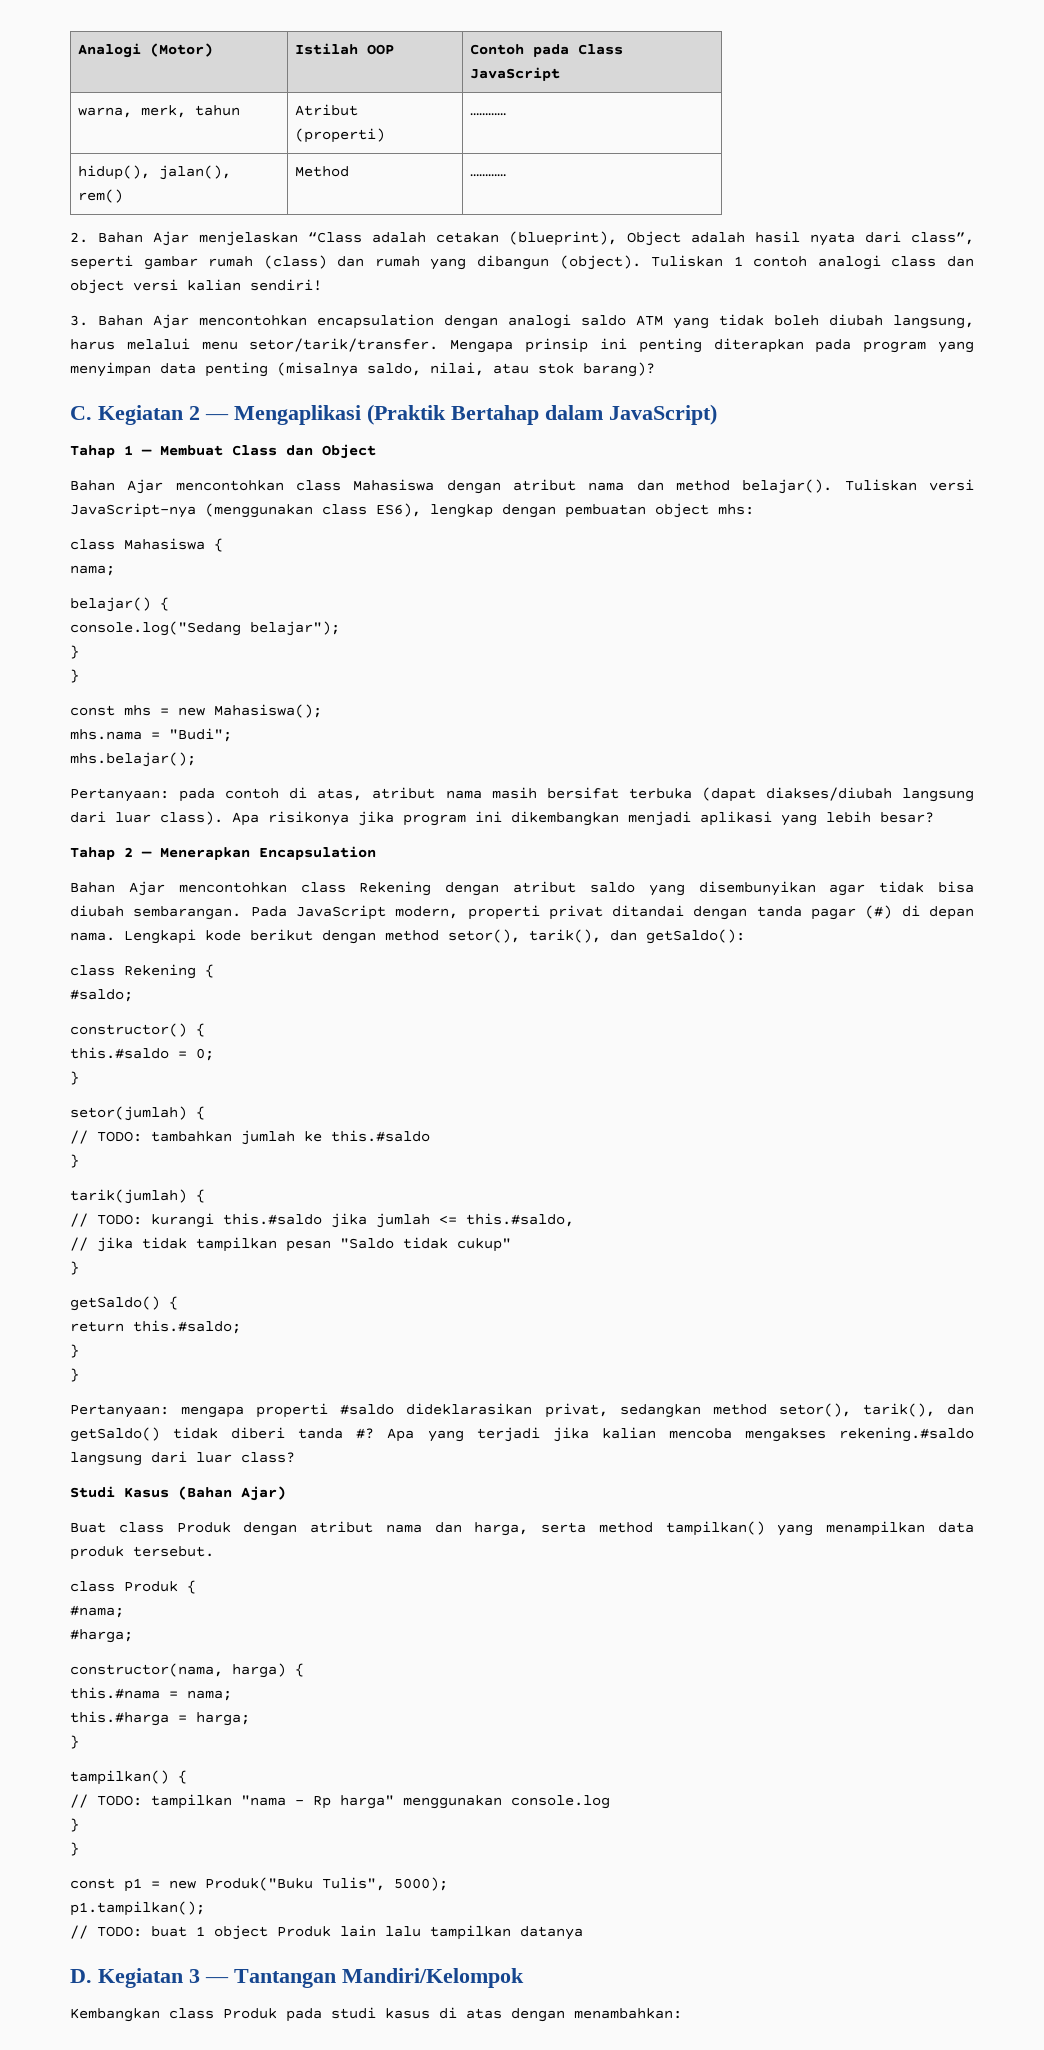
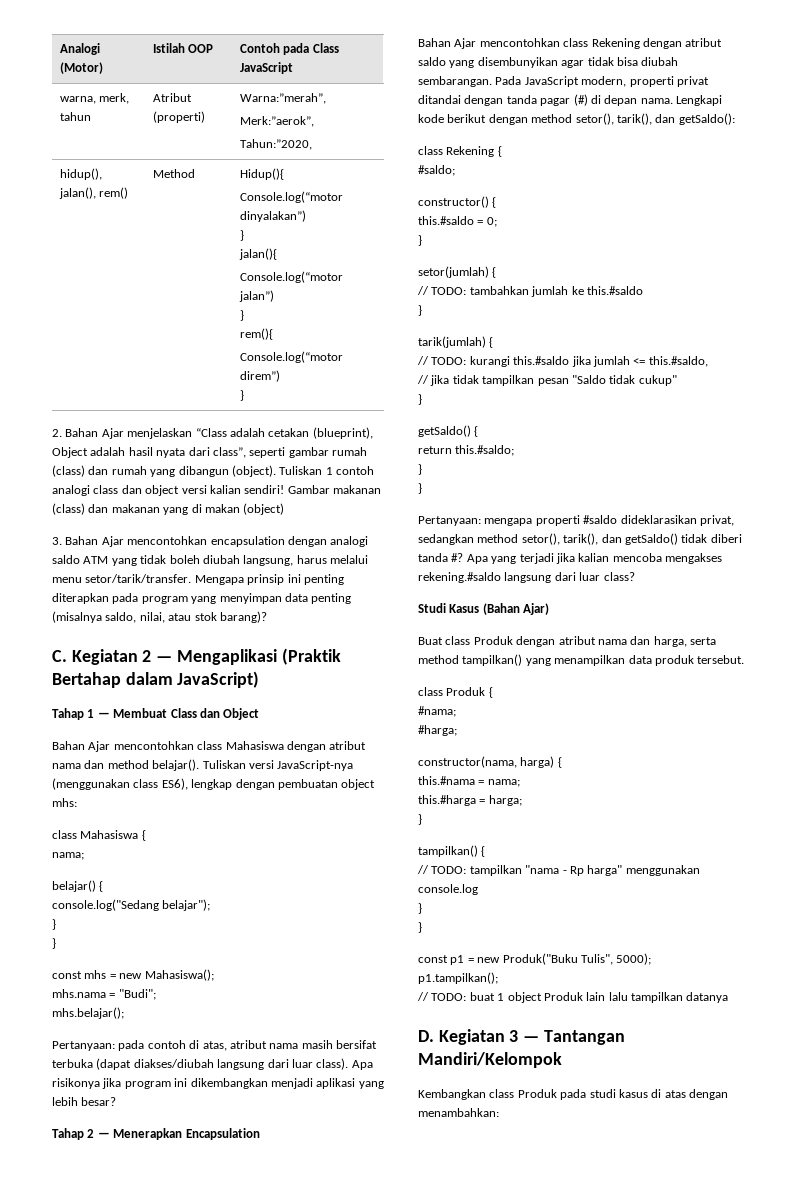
- warna, merk, tahun | Atribut (properti) | …………
+ warna, merk, tahun | Atribut (properti) | Warna:”merah”,
+ Merk:”aerok”,
+ Tahun:”2020,
- hidup(), jalan(), rem() | Method | …………
+ hidup(), jalan(), rem() | Method | Hidup(){
+ Console.log(“motor dinyalakan”)
+ }
+ jalan(){
+ Console.log(“motor jalan”)
+ }
+ rem(){
+ Console.log(“motor direm”)
+ }
+ Gambar makanan (class) dan makanan yang di makan (object)

